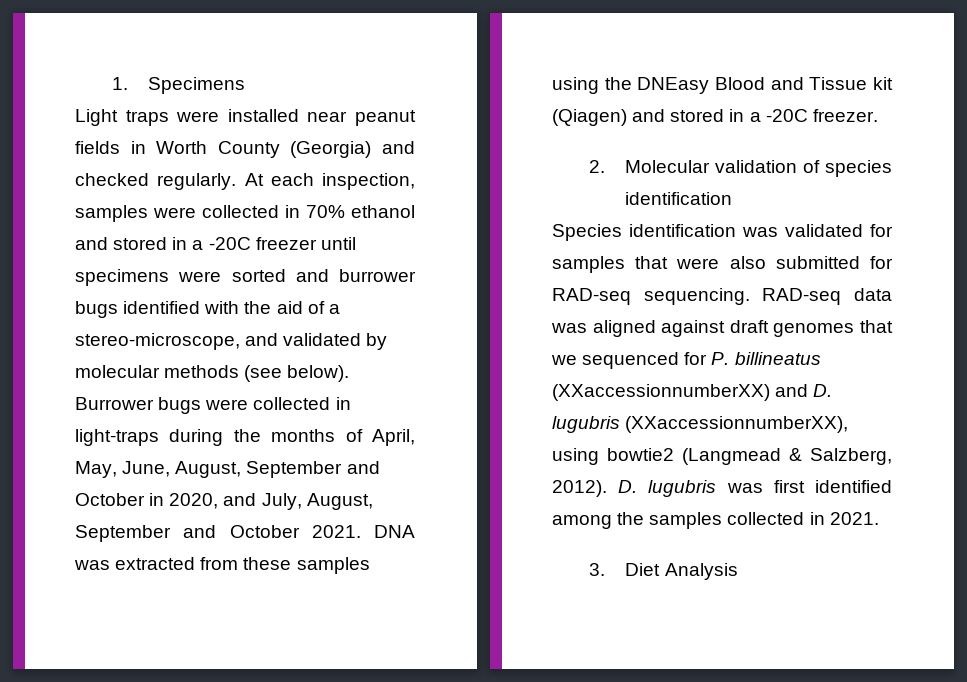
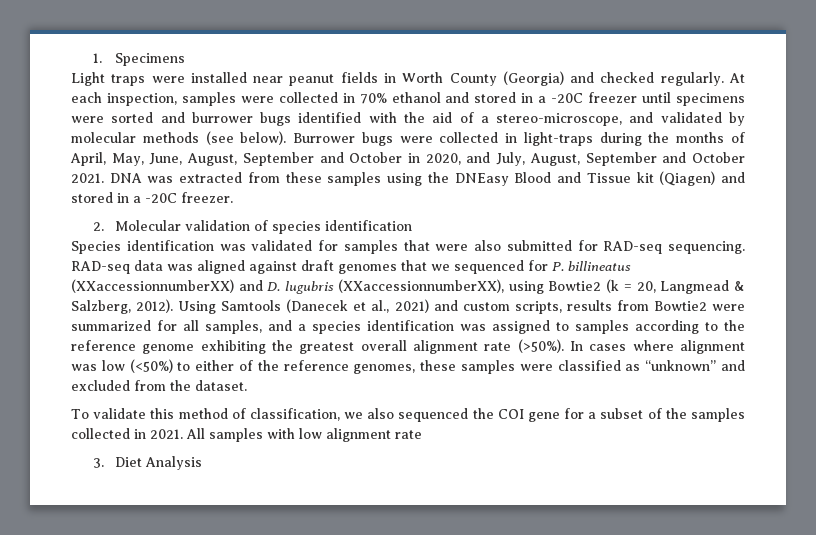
- RAD-seq data was aligned against draft genomes that we sequenced for P. billineatus (XXaccessionnumberXX) and D. lugubris (XXaccessionnumberXX), using bowtie2 (Langmead & Salzberg, 2012). D. lugubris was first identified among the samples collected in 2021.
+ RAD-seq data was aligned against draft genomes that we sequenced for P. billineatus (XXaccessionnumberXX) and D. lugubris (XXaccessionnumberXX), using Bowtie2 (k = 20, Langmead & Salzberg, 2012). Using Samtools (Danecek et al., 2021) and custom scripts, results from Bowtie2 were summarized for all samples, and a species identification was assigned to samples according to the reference genome exhibiting the greatest overall alignment rate (>50%). In cases where alignment was low (<50%) to either of the reference genomes, these samples were classified as “unknown” and excluded from the dataset.
+ To validate this method of classification, we also sequenced the COI gene for a subset of the samples collected in 2021. All samples with low alignment rate

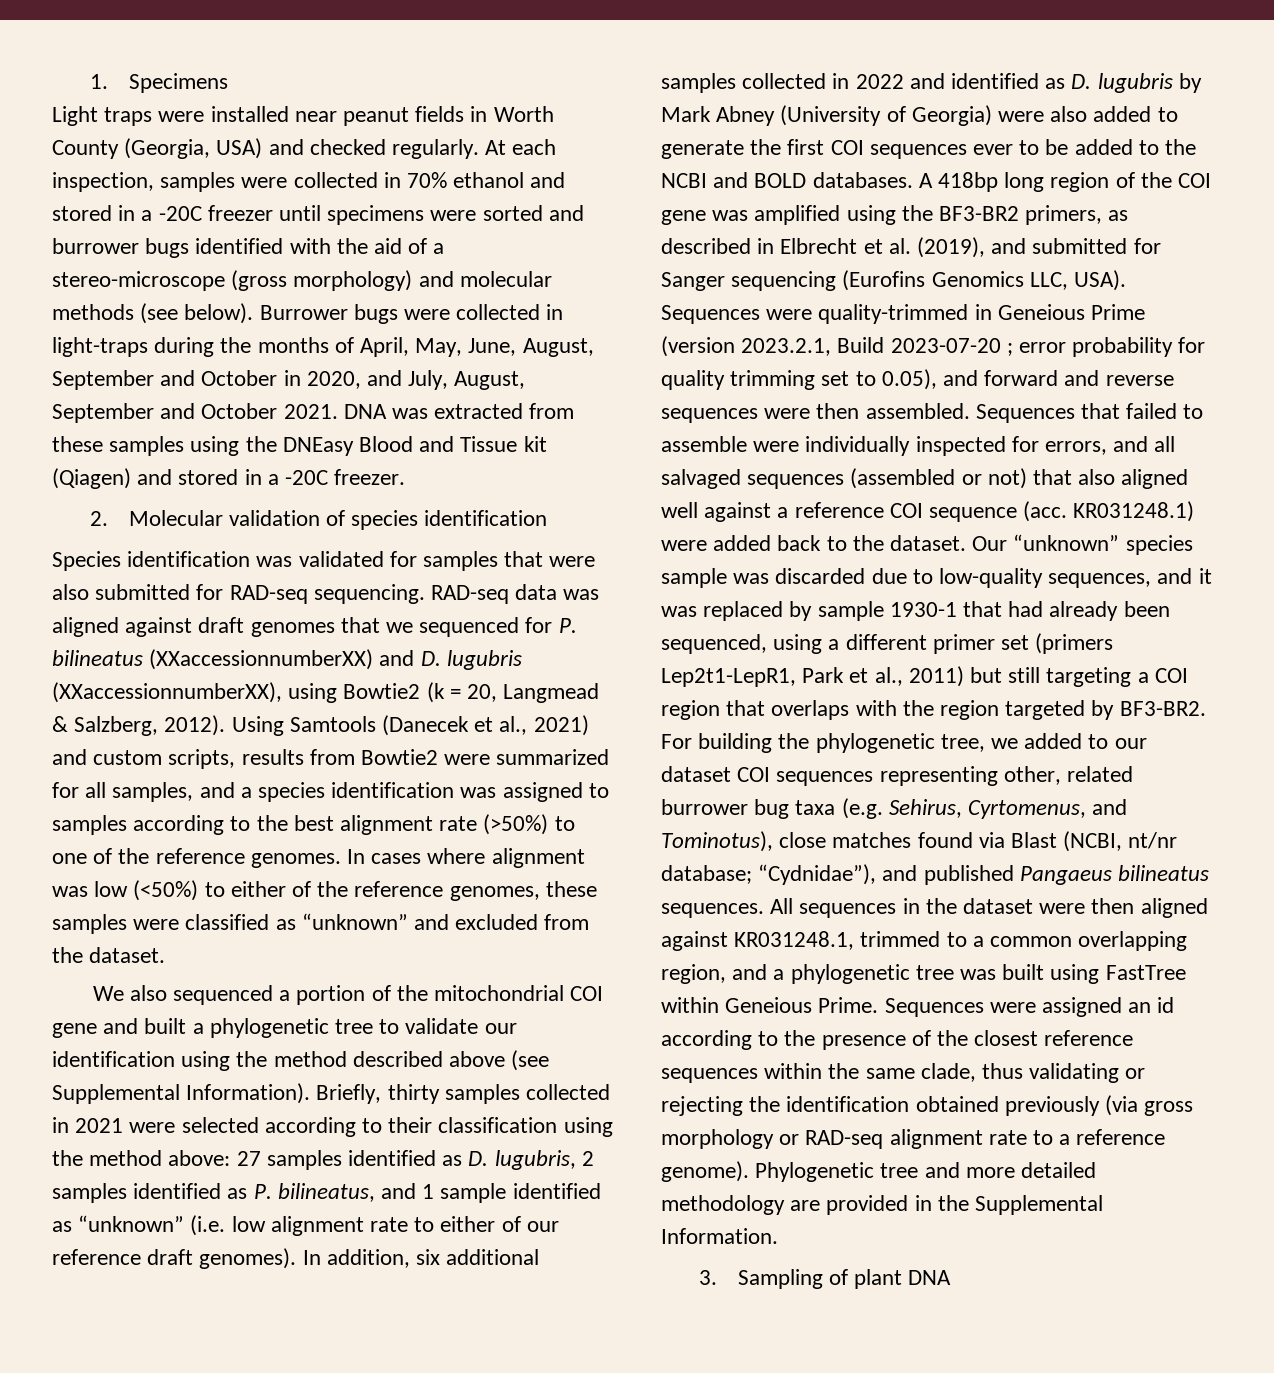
- Light traps were installed near peanut fields in Worth County (Georgia) and checked regularly.
+ Light traps were installed near peanut fields in Worth County (Georgia, USA) and checked regularly.
- At each inspection, samples were collected in 70% ethanol and stored in a -20C freezer until specimens were sorted and burrower bugs identified with the aid of a stereo-microscope, and validated by molecular methods (see below).
+ At each inspection, samples were collected in 70% ethanol and stored in a -20C freezer until specimens were sorted and burrower bugs identified with the aid of a stereo-microscope (gross morphology) and molecular methods (see below).
- RAD-seq data was aligned against draft genomes that we sequenced for P. billineatus (XXaccessionnumberXX) and D. lugubris (XXaccessionnumberXX), using Bowtie2 (k = 20, Langmead & Salzberg, 2012).
+ RAD-seq data was aligned against draft genomes that we sequenced for P. bilineatus (XXaccessionnumberXX) and D. lugubris (XXaccessionnumberXX), using Bowtie2 (k = 20, Langmead & Salzberg, 2012).
- Using Samtools (Danecek et al., 2021) and custom scripts, results from Bowtie2 were summarized for all samples, and a species identification was assigned to samples according to the reference genome exhibiting the greatest overall alignment rate (>50%).
+ Using Samtools (Danecek et al., 2021) and custom scripts, results from Bowtie2 were summarized for all samples, and a species identification was assigned to samples according to the best alignment rate (>50%) to one of the reference genomes.
- To validate this method of classification, we also sequenced the COI gene for a subset of the samples collected in 2021. All samples with low alignment rate
- 3. Diet Analysis
+ We also sequenced a portion of the mitochondrial COI gene and built a phylogenetic tree to validate our identification using the method described above (see Supplemental Information). Briefly, thirty samples collected in 2021 were selected according to their classification using the method above: 27 samples identified as D. lugubris, 2 samples identified as P. bilineatus, and 1 sample identified as “unknown” (i.e. low alignment rate to either of our reference draft genomes). In addition, six additional samples collected in 2022 and identified as D. lugubris by Mark Abney (University of Georgia) were also added to generate the first COI sequences ever to be added to the NCBI and BOLD databases. A 418bp long region of the COI gene was amplified using the BF3-BR2 primers, as described in Elbrecht et al. (2019), and submitted for Sanger sequencing (Eurofins Genomics LLC, USA). Sequences were quality-trimmed in Geneious Prime (version 2023.2.1, Build 2023-07-20 ; error probability for quality trimming set to 0.05), and forward and reverse sequences were then assembled. Sequences that failed to assemble were individually inspected for errors, and all salvaged sequences (assembled or not) that also aligned well against a reference COI sequence (acc. KR031248.1) were added back to the dataset. Our “unknown” species sample was discarded due to low-quality sequences, and it was replaced by sample 1930-1 that had already been sequenced, using a different primer set (primers Lep2t1-LepR1, Park et al., 2011) but still targeting a COI region that overlaps with the region targeted by BF3-BR2. For building the phylogenetic tree, we added to our dataset COI sequences representing other, related burrower bug taxa (e.g. Sehirus, Cyrtomenus, and Tominotus), close matches found via Blast (NCBI, nt/nr database; “Cydnidae”), and published Pangaeus bilineatus sequences. All sequences in the dataset were then aligned against KR031248.1, trimmed to a common overlapping region, and a phylogenetic tree was built using FastTree within Geneious Prime. Sequences were assigned an id according to the presence of the closest reference sequences within the same clade, thus validating or rejecting the identification obtained previously (via gross morphology or RAD-seq alignment rate to a reference genome). Phylogenetic tree and more detailed methodology are provided in the Supplemental Information.
+ 3. Sampling of plant DNA

